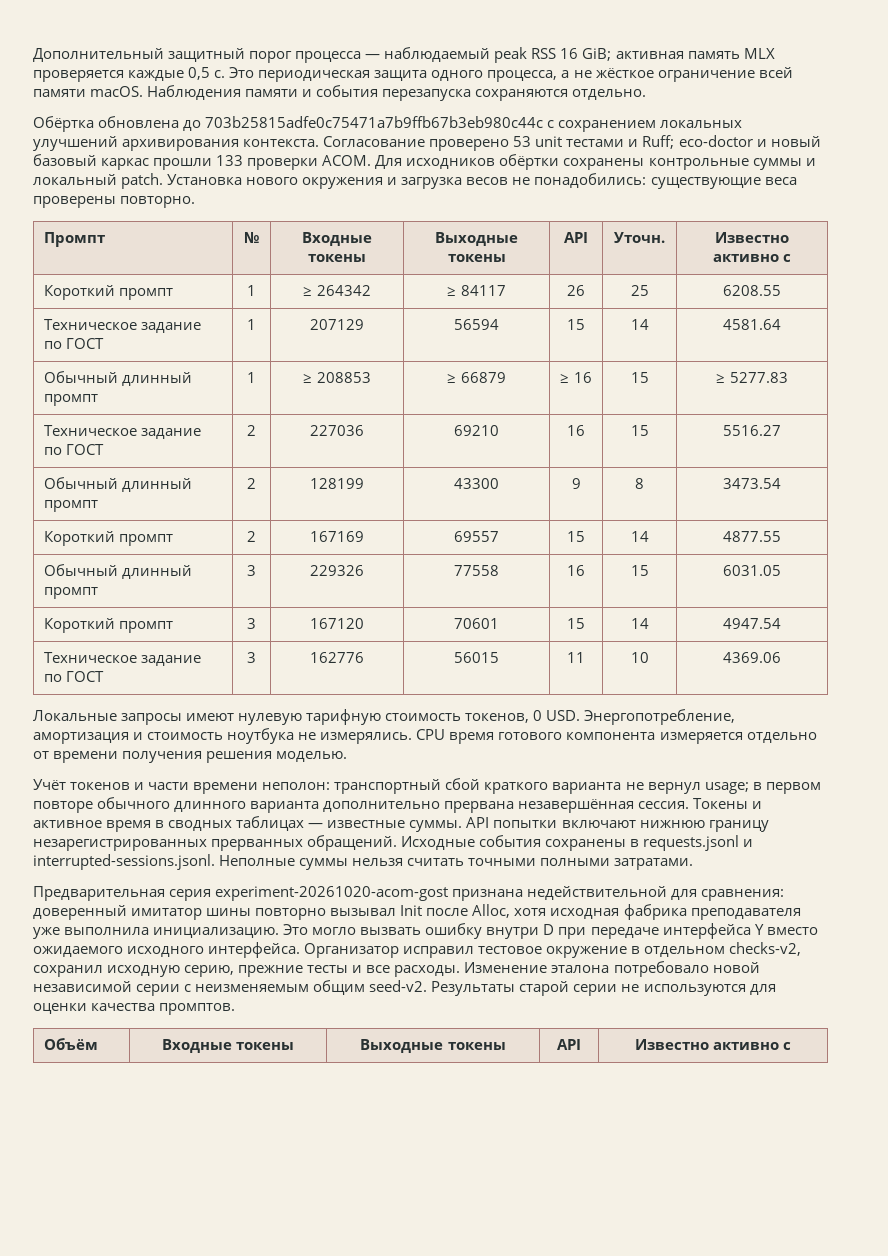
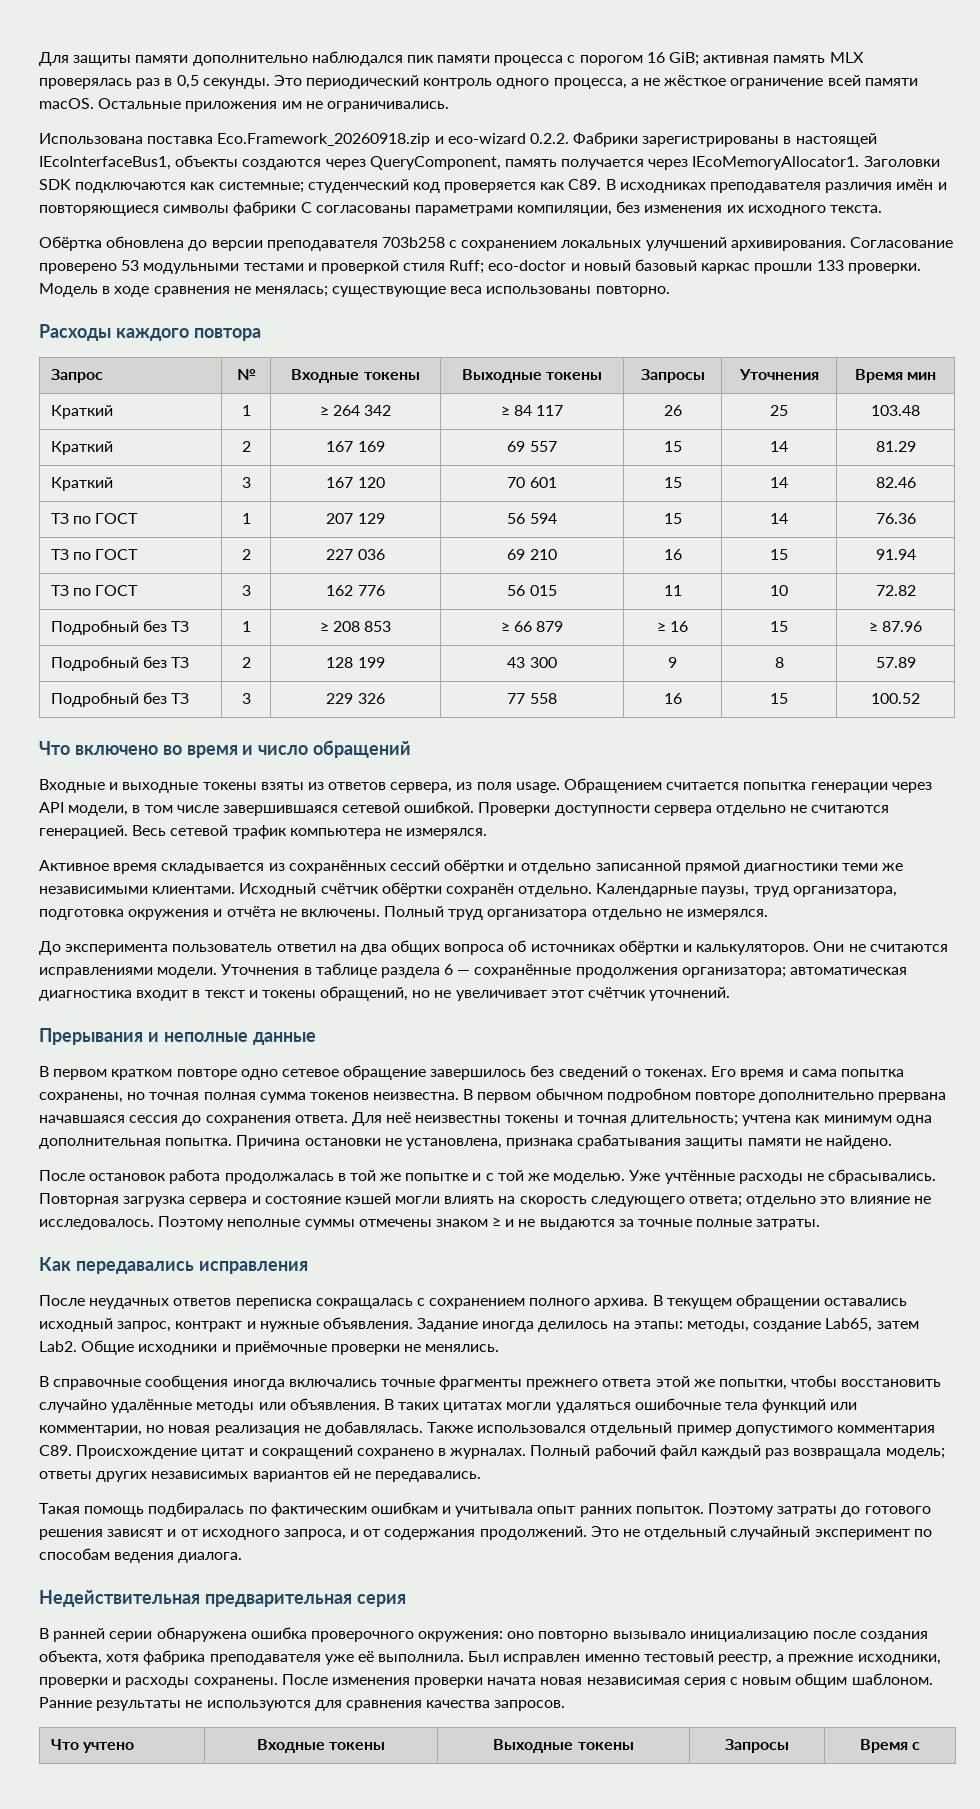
- Дополнительный защитный порог процесса — наблюдаемый peak RSS 16 GiB; активная память MLX проверяется каждые 0,5 с. Это периодическая защита одного процесса, а не жёсткое ограничение всей памяти macOS.
+ Для защиты памяти дополнительно наблюдался пик памяти процесса с порогом 16 GiB; активная память MLX проверялась раз в 0,5 секунды. Это периодический контроль одного процесса, а не жёсткое ограничение всей памяти macOS.
- Наблюдения памяти и события перезапуска сохраняются отдельно.
+ Остальные приложения им не ограничивались.
+ Использована поставка Eco.Framework_20260918.zip и eco-wizard 0.2.2. Фабрики зарегистрированы в настоящей IEcoInterfaceBus1, объекты создаются через QueryComponent, память получается через IEcoMemoryAllocator1. Заголовки SDK подключаются как системные; студенческий код проверяется как C89. В исходниках преподавателя различия имён и повторяющиеся символы фабрики C согласованы параметрами компиляции, без изменения их исходного текста.
- Обёртка обновлена до 703b25815adfe0c75471a7b9ffb67b3eb980c44c с сохранением локальных улучшений архивирования контекста.
+ Обёртка обновлена до версии преподавателя 703b258 с сохранением локальных улучшений архивирования.
- Согласование проверено 53 unit тестами и Ruff; eco-doctor и новый базовый каркас прошли 133 проверки ACOM. Для исходников обёртки сохранены контрольные суммы и локальный patch. Установка нового окружения и загрузка весов не понадобились: существующие веса проверены повторно.
+ Согласование проверено 53 модульными тестами и проверкой стиля Ruff; eco-doctor и новый базовый каркас прошли 133 проверки. Модель в ходе сравнения не менялась; существующие веса использованы повторно.
- Промпт | № | Входные токены | Выходные токены | API | Уточн. | Известно активно с
- Короткий промпт | 1 | ≥ 264342 | ≥ 84117 | 26 | 25 | 6208.55
- Техническое задание по ГОСТ | 1 | 207129 | 56594 | 15 | 14 | 4581.64
- Обычный длинный промпт | 1 | ≥ 208853 | ≥ 66879 | ≥ 16 | 15 | ≥ 5277.83
- Техническое задание по ГОСТ | 2 | 227036 | 69210 | 16 | 15 | 5516.27
- Обычный длинный промпт | 2 | 128199 | 43300 | 9 | 8 | 3473.54
- Короткий промпт | 2 | 167169 | 69557 | 15 | 14 | 4877.55
- Обычный длинный промпт | 3 | 229326 | 77558 | 16 | 15 | 6031.05
- Короткий промпт | 3 | 167120 | 70601 | 15 | 14 | 4947.54
- Техническое задание по ГОСТ | 3 | 162776 | 56015 | 11 | 10 | 4369.06
- Локальные запросы имеют нулевую тарифную стоимость токенов, 0 USD. Энергопотребление, амортизация и стоимость ноутбука не измерялись. CPU время готового компонента измеряется отдельно от времени получения решения моделью.
- Учёт токенов и части времени неполон: транспортный сбой краткого варианта не вернул usage; в первом повторе обычного длинного варианта дополнительно прервана незавершённая сессия. Токены и активное время в сводных таблицах — известные суммы. API попытки включают нижнюю границу незарегистрированных прерванных обращений. Исходные события сохранены в requests.jsonl и interrupted-sessions.jsonl. Неполные суммы нельзя считать точными полными затратами.
- Предварительная серия experiment-20261020-acom-gost признана недействительной для сравнения: доверенный имитатор шины повторно вызывал Init после Alloc, хотя исходная фабрика преподавателя уже выполнила инициализацию. Это могло вызвать ошибку внутри D при передаче интерфейса Y вместо ожидаемого исходного интерфейса. Организатор исправил тестовое окружение в отдельном checks-v2, сохранил исходную серию, прежние тесты и все расходы. Изменение эталона потребовало новой независимой серии с неизменяемым общим seed-v2. Результаты старой серии не используются для оценки качества промптов.
- Объём | Входные токены | Выходные токены | API | Известно активно с
+ Расходы каждого повтора
+ Запрос | № | Входные токены | Выходные токены | Запросы | Уточнения | Время мин
+ Краткий | 1 | ≥ 264 342 | ≥ 84 117 | 26 | 25 | 103.48
+ Краткий | 2 | 167 169 | 69 557 | 15 | 14 | 81.29
+ Краткий | 3 | 167 120 | 70 601 | 15 | 14 | 82.46
+ ТЗ по ГОСТ | 1 | 207 129 | 56 594 | 15 | 14 | 76.36
+ ТЗ по ГОСТ | 2 | 227 036 | 69 210 | 16 | 15 | 91.94
+ ТЗ по ГОСТ | 3 | 162 776 | 56 015 | 11 | 10 | 72.82
+ Подробный без ТЗ | 1 | ≥ 208 853 | ≥ 66 879 | ≥ 16 | 15 | ≥ 87.96
+ Подробный без ТЗ | 2 | 128 199 | 43 300 | 9 | 8 | 57.89
+ Подробный без ТЗ | 3 | 229 326 | 77 558 | 16 | 15 | 100.52
+ Что включено во время и число обращений
+ Входные и выходные токены взяты из ответов сервера, из поля usage. Обращением считается попытка генерации через API модели, в том числе завершившаяся сетевой ошибкой. Проверки доступности сервера отдельно не считаются генерацией. Весь сетевой трафик компьютера не измерялся.
+ Активное время складывается из сохранённых сессий обёртки и отдельно записанной прямой диагностики теми же независимыми клиентами. Исходный счётчик обёртки сохранён отдельно. Календарные паузы, труд организатора, подготовка окружения и отчёта не включены. Полный труд организатора отдельно не измерялся.
+ До эксперимента пользователь ответил на два общих вопроса об источниках обёртки и калькуляторов. Они не считаются исправлениями модели. Уточнения в таблице раздела 6 — сохранённые продолжения организатора; автоматическая диагностика входит в текст и токены обращений, но не увеличивает этот счётчик уточнений.
+ Прерывания и неполные данные
+ В первом кратком повторе одно сетевое обращение завершилось без сведений о токенах. Его время и сама попытка сохранены, но точная полная сумма токенов неизвестна. В первом обычном подробном повторе дополнительно прервана начавшаяся сессия до сохранения ответа. Для неё неизвестны токены и точная длительность; учтена как минимум одна дополнительная попытка. Причина остановки не установлена, признака срабатывания защиты памяти не найдено.
+ После остановок работа продолжалась в той же попытке и с той же моделью. Уже учтённые расходы не сбрасывались. Повторная загрузка сервера и состояние кэшей могли влиять на скорость следующего ответа; отдельно это влияние не исследовалось. Поэтому неполные суммы отмечены знаком ≥ и не выдаются за точные полные затраты.
+ Как передавались исправления
+ После неудачных ответов переписка сокращалась с сохранением полного архива. В текущем обращении оставались исходный запрос, контракт и нужные объявления. Задание иногда делилось на этапы: методы, создание Lab65, затем Lab2. Общие исходники и приёмочные проверки не менялись.
+ В справочные сообщения иногда включались точные фрагменты прежнего ответа этой же попытки, чтобы восстановить случайно удалённые методы или объявления. В таких цитатах могли удаляться ошибочные тела функций или комментарии, но новая реализация не добавлялась. Также использовался отдельный пример допустимого комментария C89. Происхождение цитат и сокращений сохранено в журналах. Полный рабочий файл каждый раз возвращала модель; ответы других независимых вариантов ей не передавались.
+ Такая помощь подбиралась по фактическим ошибкам и учитывала опыт ранних попыток. Поэтому затраты до готового решения зависят и от исходного запроса, и от содержания продолжений. Это не отдельный случайный эксперимент по способам ведения диалога.
+ Недействительная предварительная серия
+ В ранней серии обнаружена ошибка проверочного окружения: оно повторно вызывало инициализацию после создания объекта, хотя фабрика преподавателя уже её выполнила. Был исправлен именно тестовый реестр, а прежние исходники, проверки и расходы сохранены. После изменения проверки начата новая независимая серия с новым общим шаблоном. Ранние результаты не используются для сравнения качества запросов.
+ Что учтено | Входные токены | Выходные токены | Запросы | Время с

